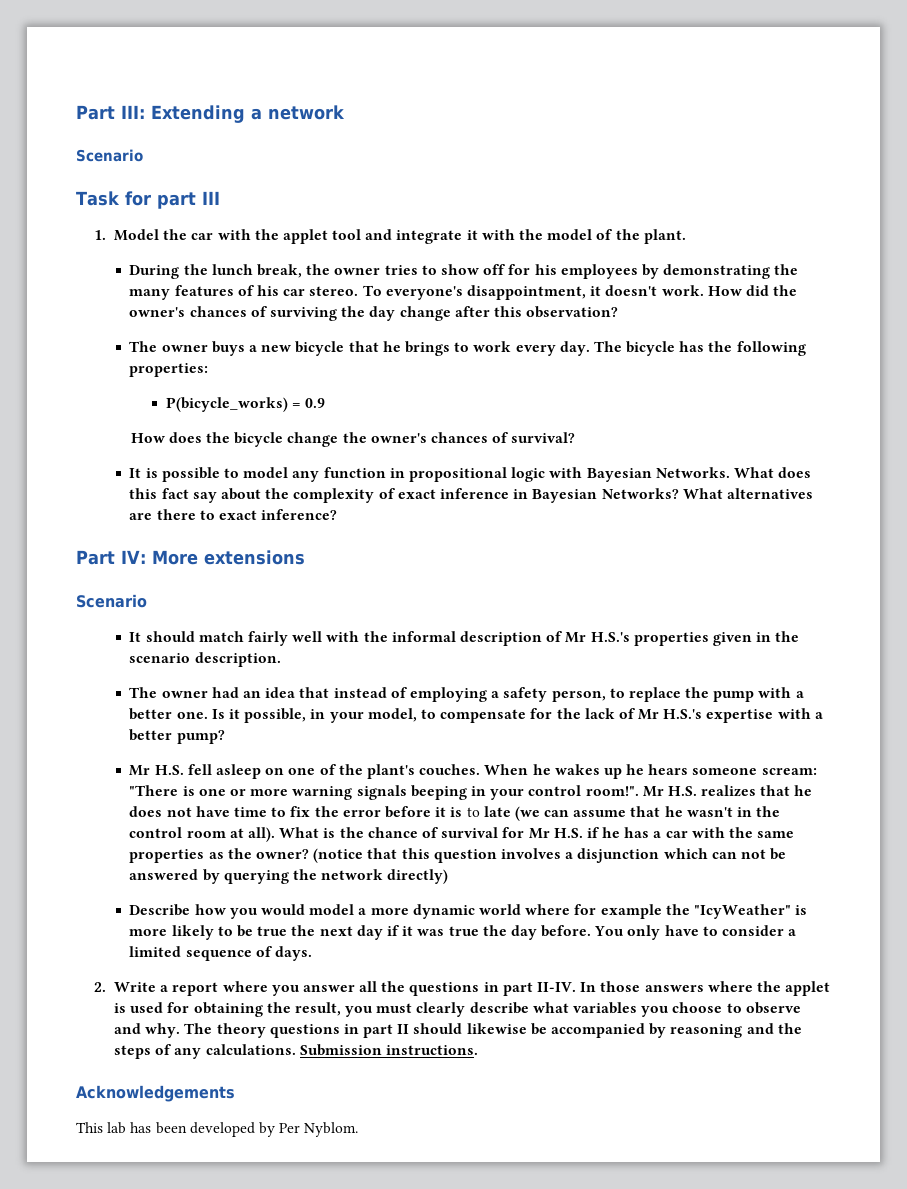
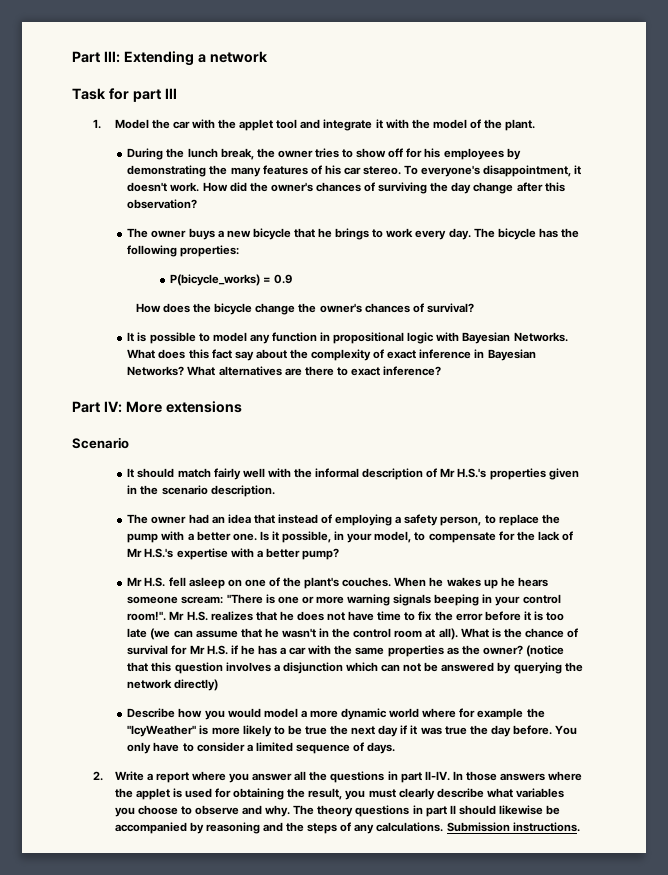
  Part III: Extending a network
- Scenario
- Mr H.S. realizes that he does not have time to fix the error before it is to late (we can assume that he wasn't in the control room at all).
+ Mr H.S. realizes that he does not have time to fix the error before it is too late (we can assume that he wasn't in the control room at all).
- Acknowledgements
- This lab has been developed by Per Nyblom.

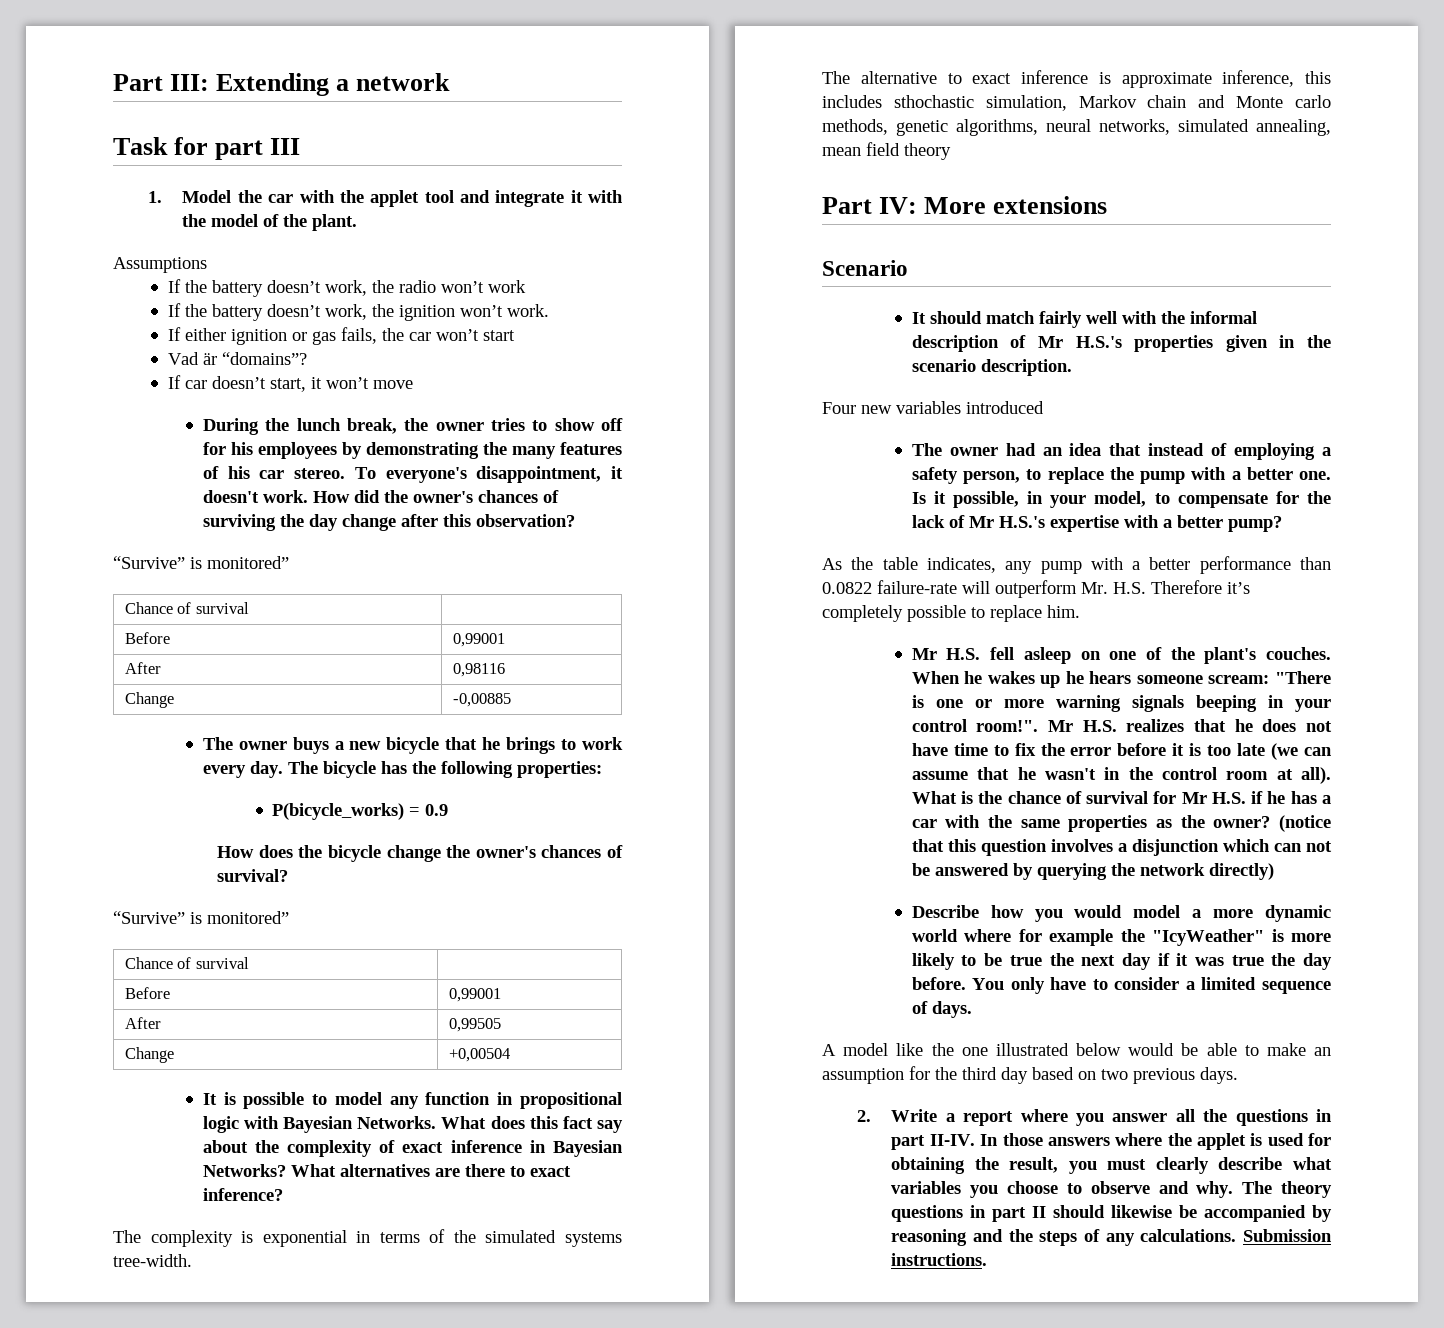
+ Assumptions
+ If the battery doesn’t work, the radio won’t work
+ If the battery doesn’t work, the ignition won’t work.
+ If either ignition or gas fails, the car won’t start
+ Vad är “domains”?
+ If car doesn’t start, it won’t move
  How did the owner's chances of surviving the day change after this observation?
+ “Survive” is monitored”
+ Chance of survival |
+ Before | 0,99001
+ After | 0,98116
+ Change | -0,00885
  How does the bicycle change the owner's chances of survival?
+ “Survive” is monitored”
+ Chance of survival |
+ Before | 0,99001
+ After | 0,99505
+ Change | +0,00504
+ The complexity is exponential in terms of the simulated systems tree-width.
+ The alternative to exact inference is approximate inference, this includes sthochastic simulation, Markov chain and Monte carlo methods, genetic algorithms, neural networks, simulated annealing, mean field theory
+ Four new variables introduced
+ As the table indicates, any pump with a better performance than 0.0822 failure-rate will outperform Mr. H.S. Therefore it’s completely possible to replace him.
+ A model like the one illustrated below would be able to make an assumption for the third day based on two previous days.

